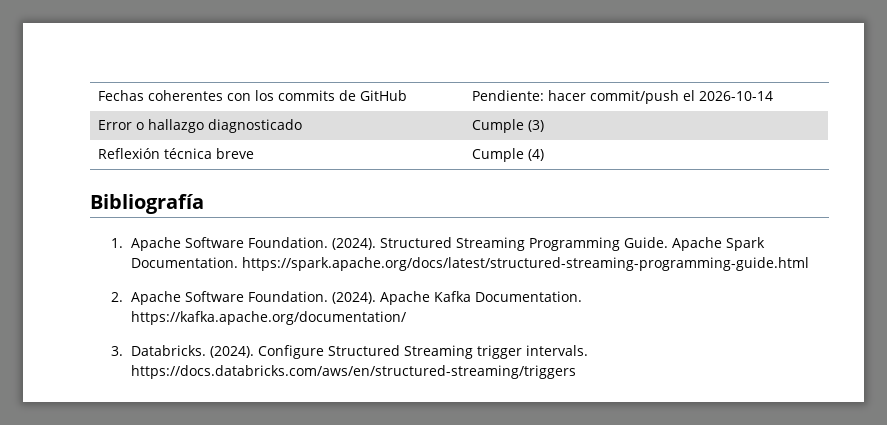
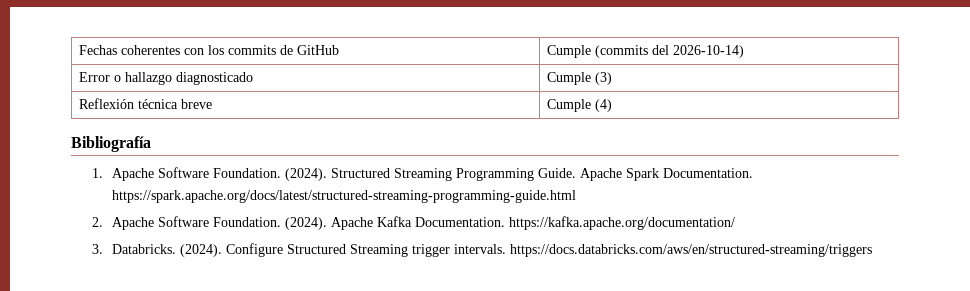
- Fechas coherentes con los commits de GitHub | Pendiente: hacer commit/push el 2026-10-14
+ Fechas coherentes con los commits de GitHub | Cumple (commits del 2026-10-14)

